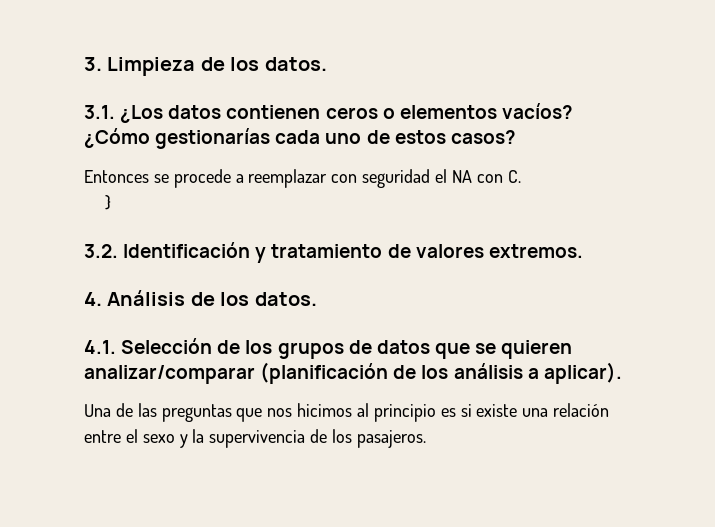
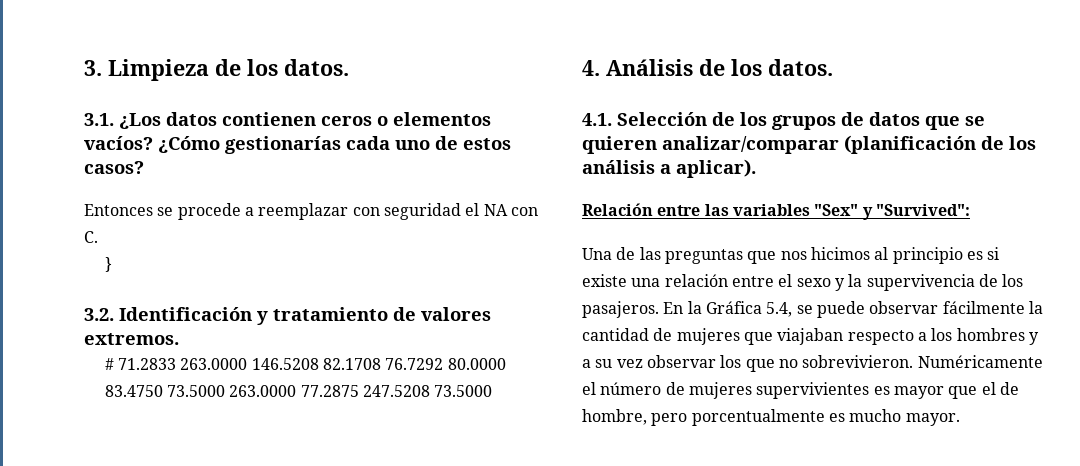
+ # 71.2833 263.0000 146.5208 82.1708 76.7292 80.0000 83.4750 73.5000 263.0000 77.2875 247.5208 73.5000
+ Relación entre las variables "Sex" y "Survived":
+ En la Gráfica 5.4, se puede observar fácilmente la cantidad de mujeres que viajaban respecto a los hombres y a su vez observar los que no sobrevivieron. Numéricamente el número de mujeres supervivientes es mayor que el de hombre, pero porcentualmente es mucho mayor.

